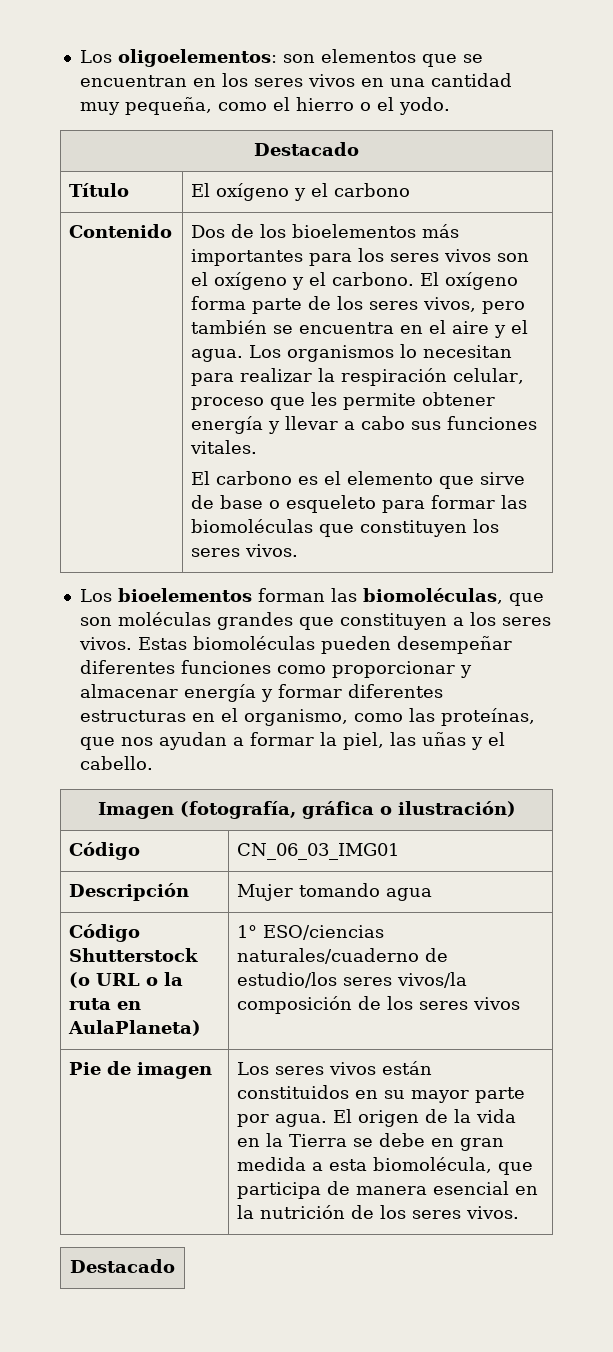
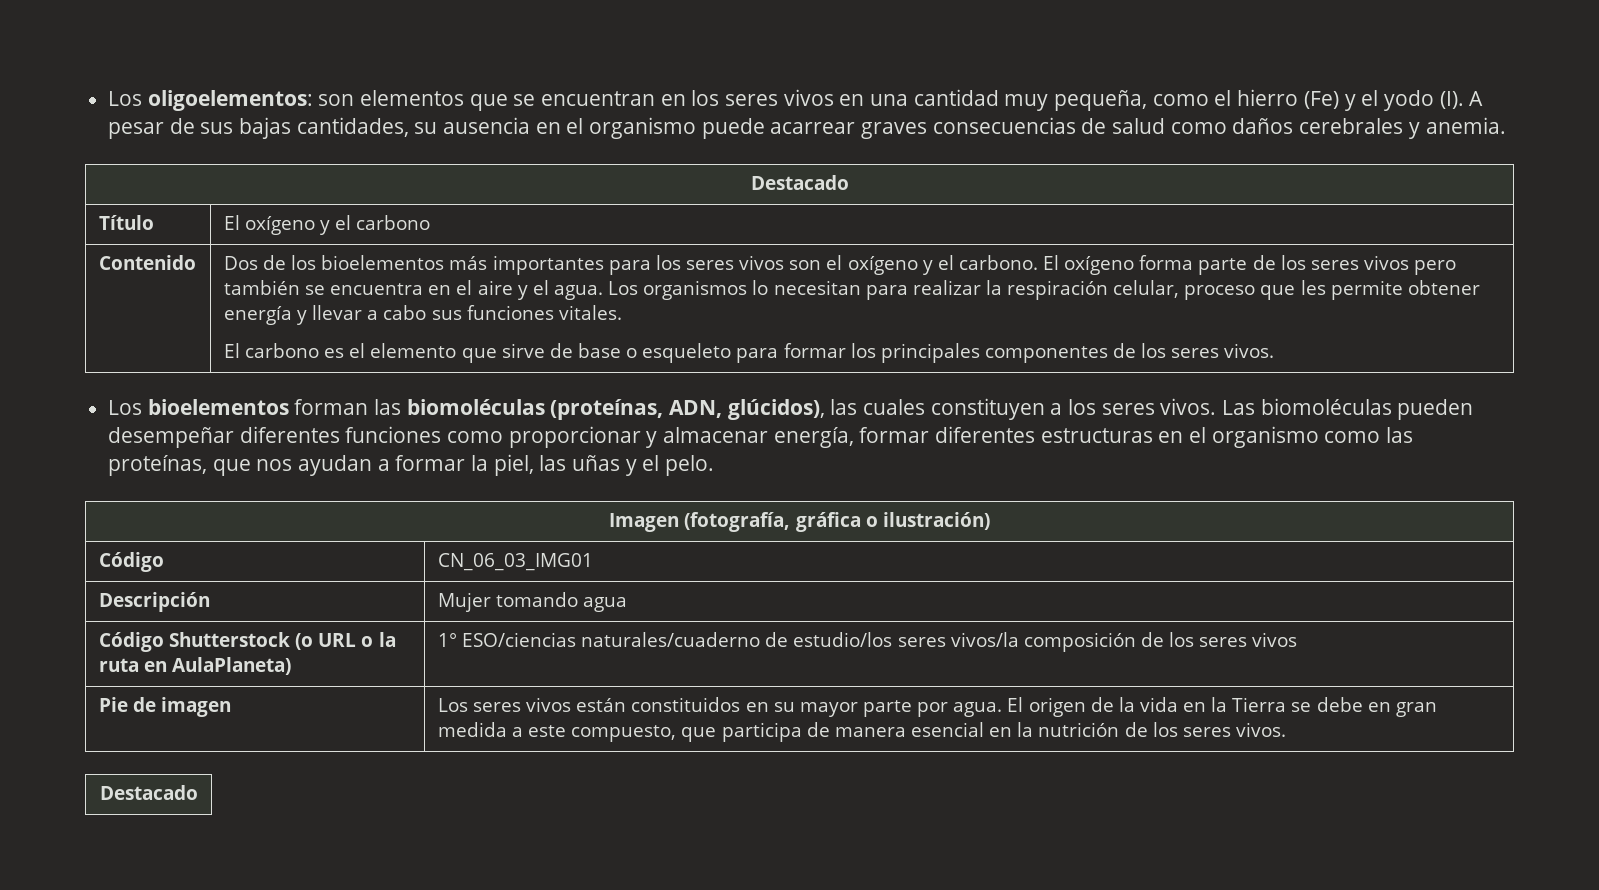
- Los oligoelementos: son elementos que se encuentran en los seres vivos en una cantidad muy pequeña, como el hierro o el yodo.
+ Los oligoelementos: son elementos que se encuentran en los seres vivos en una cantidad muy pequeña, como el hierro (Fe) y el yodo (I). A pesar de sus bajas cantidades, su ausencia en el organismo puede acarrear graves consecuencias de salud como daños cerebrales y anemia.
- El oxígeno forma parte de los seres vivos, pero también se encuentra en el aire y el agua.
+ El oxígeno forma parte de los seres vivos pero también se encuentra en el aire y el agua.
- El carbono es el elemento que sirve de base o esqueleto para formar las biomoléculas que constituyen los seres vivos.
+ El carbono es el elemento que sirve de base o esqueleto para formar los principales componentes de los seres vivos.
- Los bioelementos forman las biomoléculas, que son moléculas grandes que constituyen a los seres vivos.
+ Los bioelementos forman las biomoléculas (proteínas, ADN, glúcidos), las cuales constituyen a los seres vivos.
- Estas biomoléculas pueden desempeñar diferentes funciones como proporcionar y almacenar energía y formar diferentes estructuras en el organismo, como las proteínas, que nos ayudan a formar la piel, las uñas y el cabello.
+ Las biomoléculas pueden desempeñar diferentes funciones como proporcionar y almacenar energía, formar diferentes estructuras en el organismo como las proteínas, que nos ayudan a formar la piel, las uñas y el pelo.
- El origen de la vida en la Tierra se debe en gran medida a esta biomolécula, que participa de manera esencial en la nutrición de los seres vivos.
+ El origen de la vida en la Tierra se debe en gran medida a este compuesto, que participa de manera esencial en la nutrición de los seres vivos.

